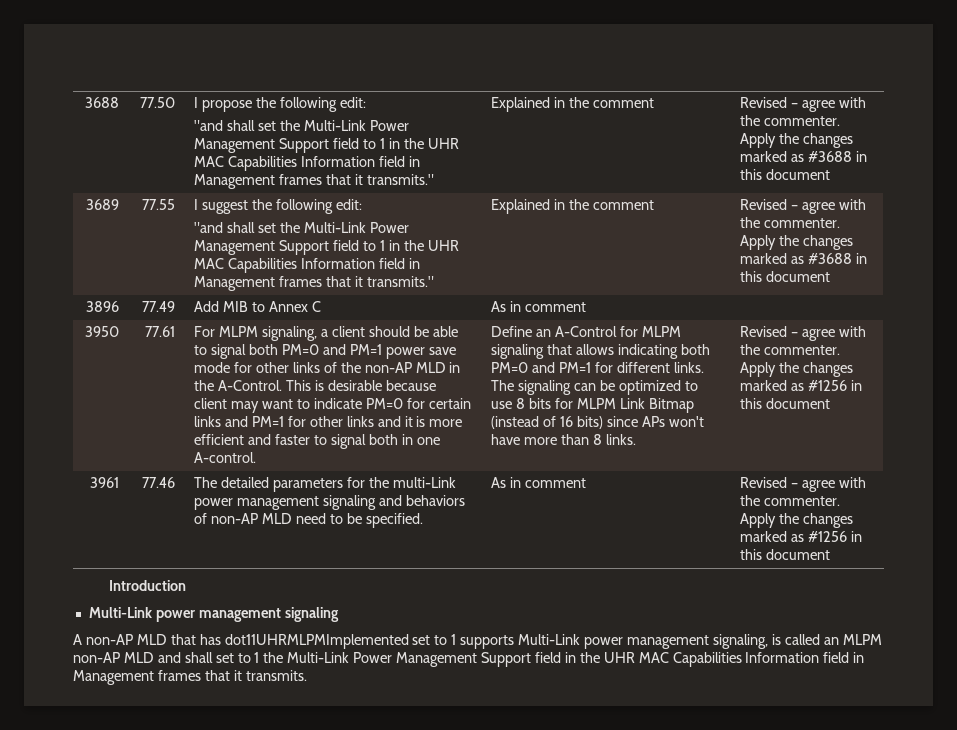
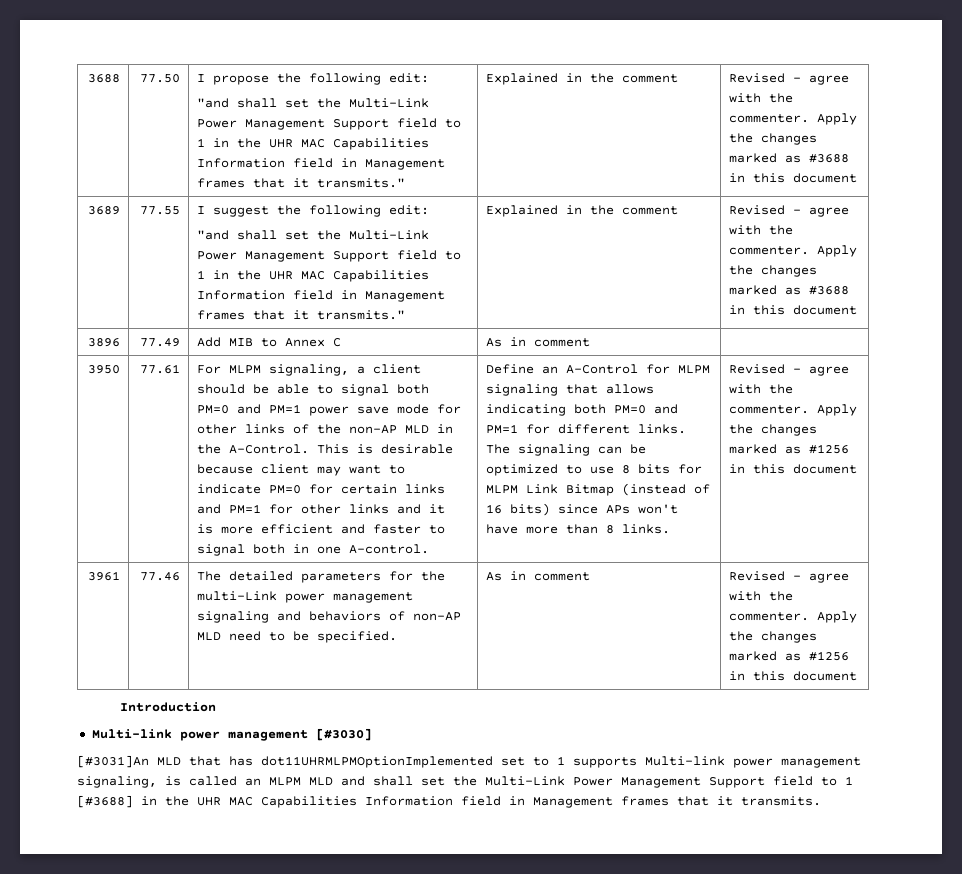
- Multi-Link power management signaling
- A non-AP MLD that has dot11UHRMLPMImplemented set to 1 supports Multi-Link power management signaling, is called an MLPM non-AP MLD and shall set to 1 the Multi-Link Power Management Support field in the UHR MAC Capabilities Information field in Management frames that it transmits.
+ Multi-link power management [#3030]
+ [#3031]An MLD that has dot11UHRMLPMOptionImplemented set to 1 supports Multi-link power management signaling, is called an MLPM MLD and shall set the Multi-Link Power Management Support field to 1 [#3688] in the UHR MAC Capabilities Information field in Management frames that it transmits.

